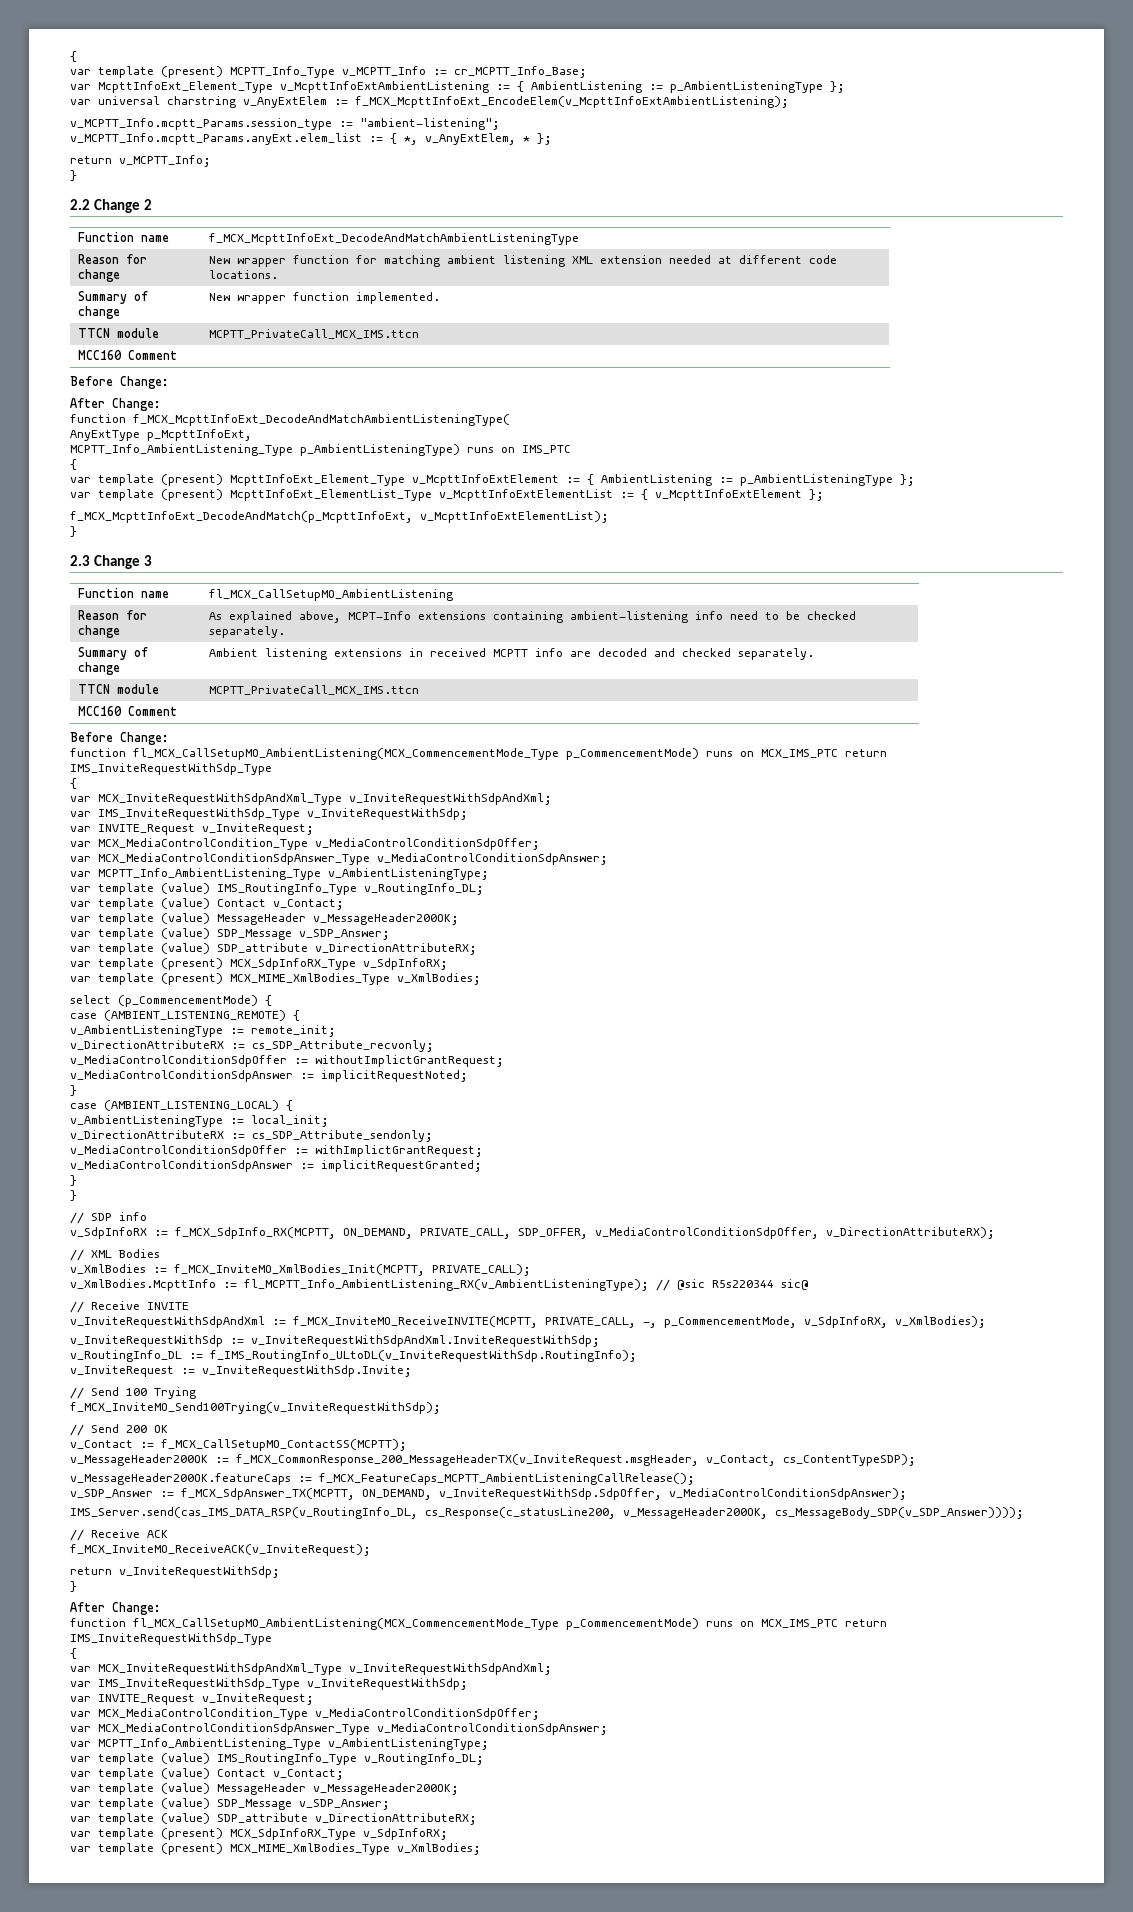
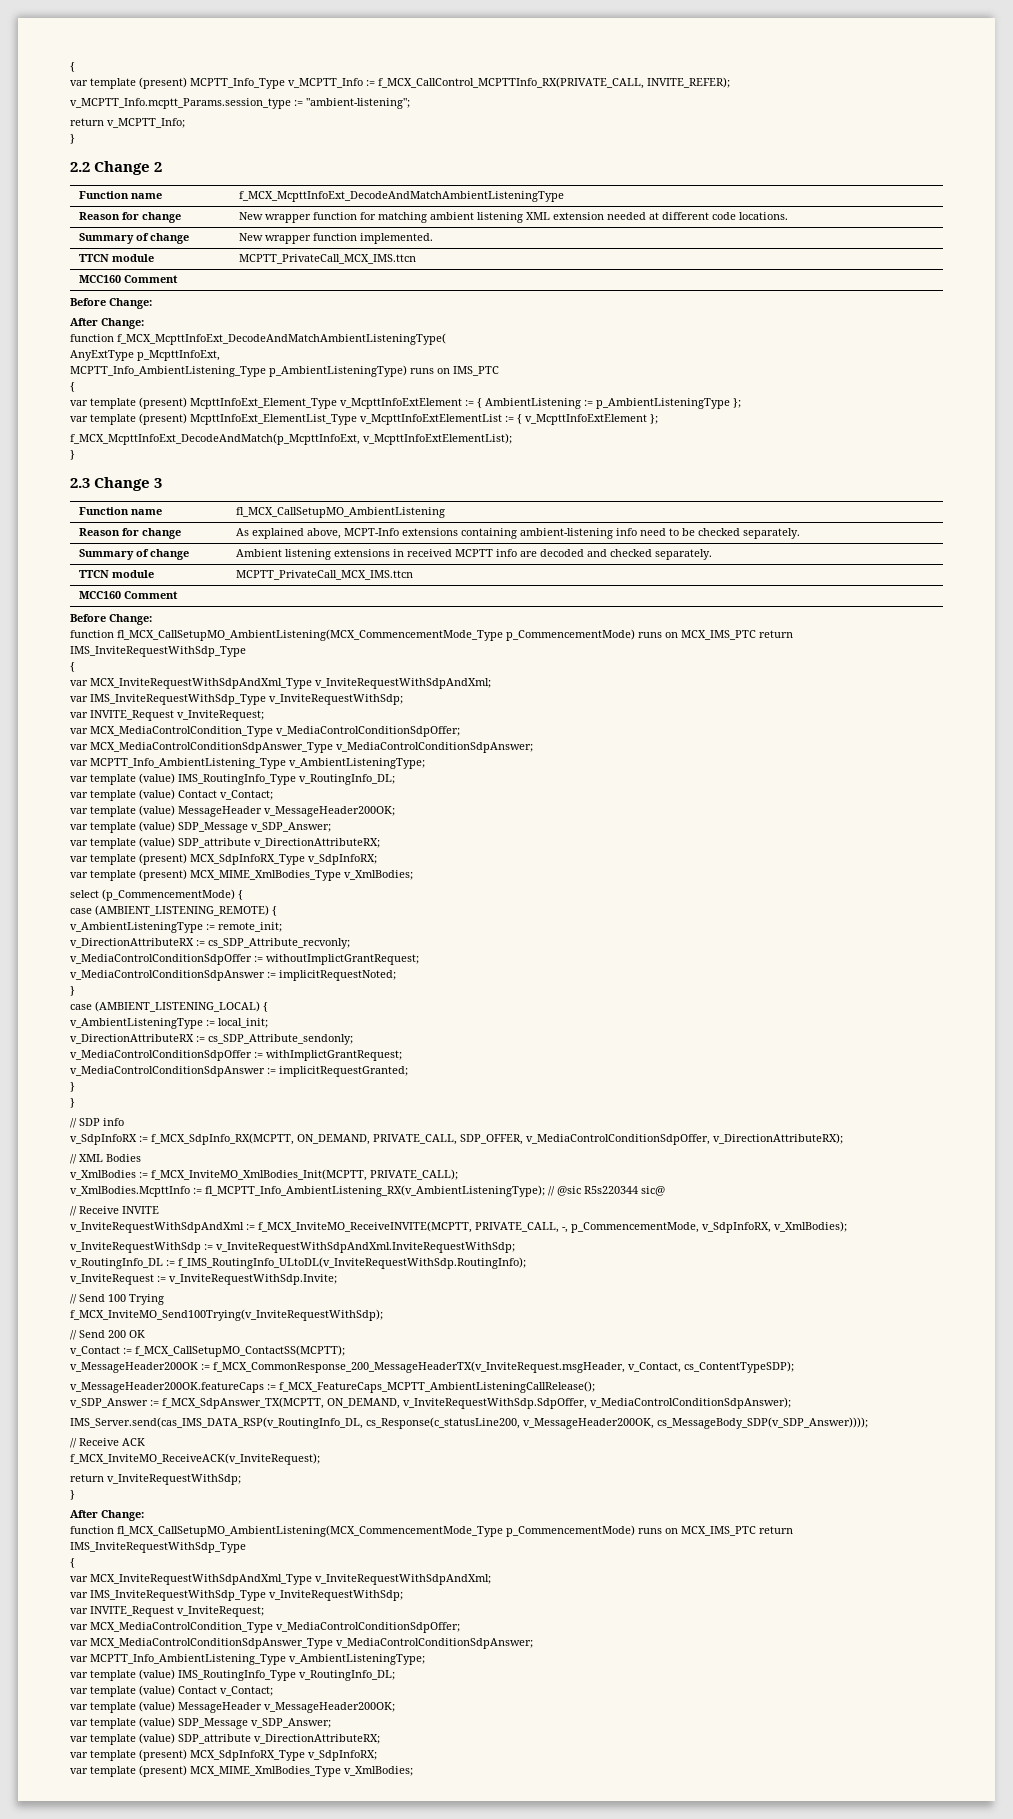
- var template (present) MCPTT_Info_Type v_MCPTT_Info := cr_MCPTT_Info_Base;
- var McpttInfoExt_Element_Type v_McpttInfoExtAmbientListening := { AmbientListening := p_AmbientListeningType };
- var universal charstring v_AnyExtElem := f_MCX_McpttInfoExt_EncodeElem(v_McpttInfoExtAmbientListening);
+ var template (present) MCPTT_Info_Type v_MCPTT_Info := f_MCX_CallControl_MCPTTInfo_RX(PRIVATE_CALL, INVITE_REFER);
  v_MCPTT_Info.mcptt_Params.session_type := "ambient-listening";
- v_MCPTT_Info.mcptt_Params.anyExt.elem_list := { *, v_AnyExtElem, * };

